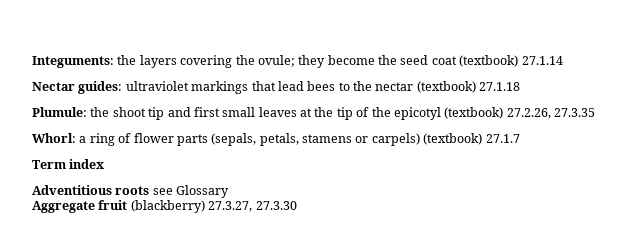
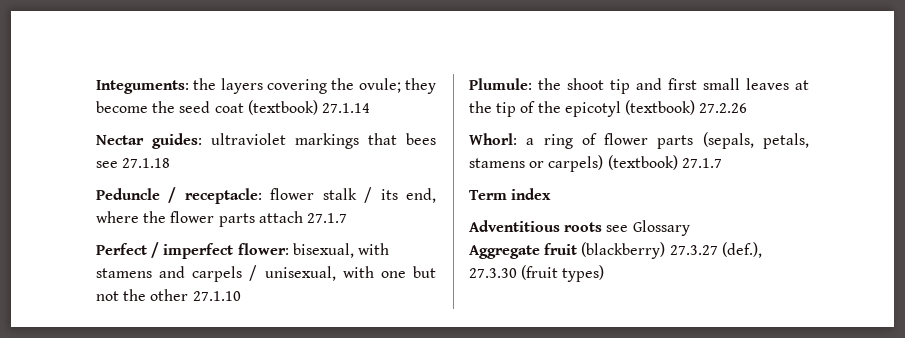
- Nectar guides: ultraviolet markings that lead bees to the nectar (textbook) 27.1.18
+ Nectar guides: ultraviolet markings that bees see 27.1.18
+ Peduncle / receptacle: flower stalk / its end, where the flower parts attach 27.1.7
+ Perfect / imperfect flower: bisexual, with stamens and carpels / unisexual, with one but not the other 27.1.10
- Plumule: the shoot tip and first small leaves at the tip of the epicotyl (textbook) 27.2.26, 27.3.35
+ Plumule: the shoot tip and first small leaves at the tip of the epicotyl (textbook) 27.2.26
- Aggregate fruit (blackberry) 27.3.27, 27.3.30
+ Aggregate fruit (blackberry) 27.3.27 (def.), 27.3.30 (fruit types)

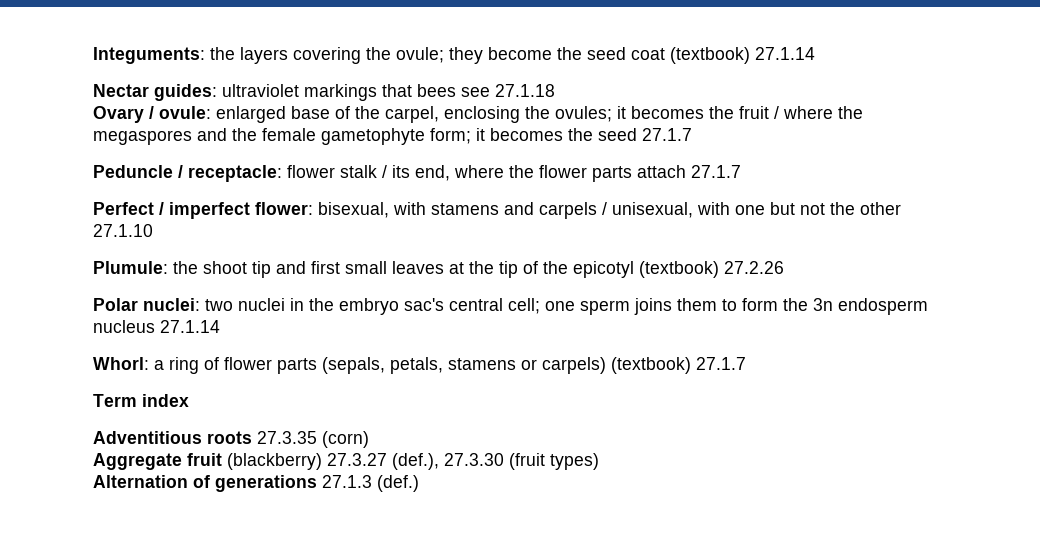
+ Ovary / ovule: enlarged base of the carpel, enclosing the ovules; it becomes the fruit / where the megaspores and the female gametophyte form; it becomes the seed 27.1.7
+ Polar nuclei: two nuclei in the embryo sac's central cell; one sperm joins them to form the 3n endosperm nucleus 27.1.14
- Adventitious roots see Glossary
+ Adventitious roots 27.3.35 (corn)
+ Alternation of generations 27.1.3 (def.)

